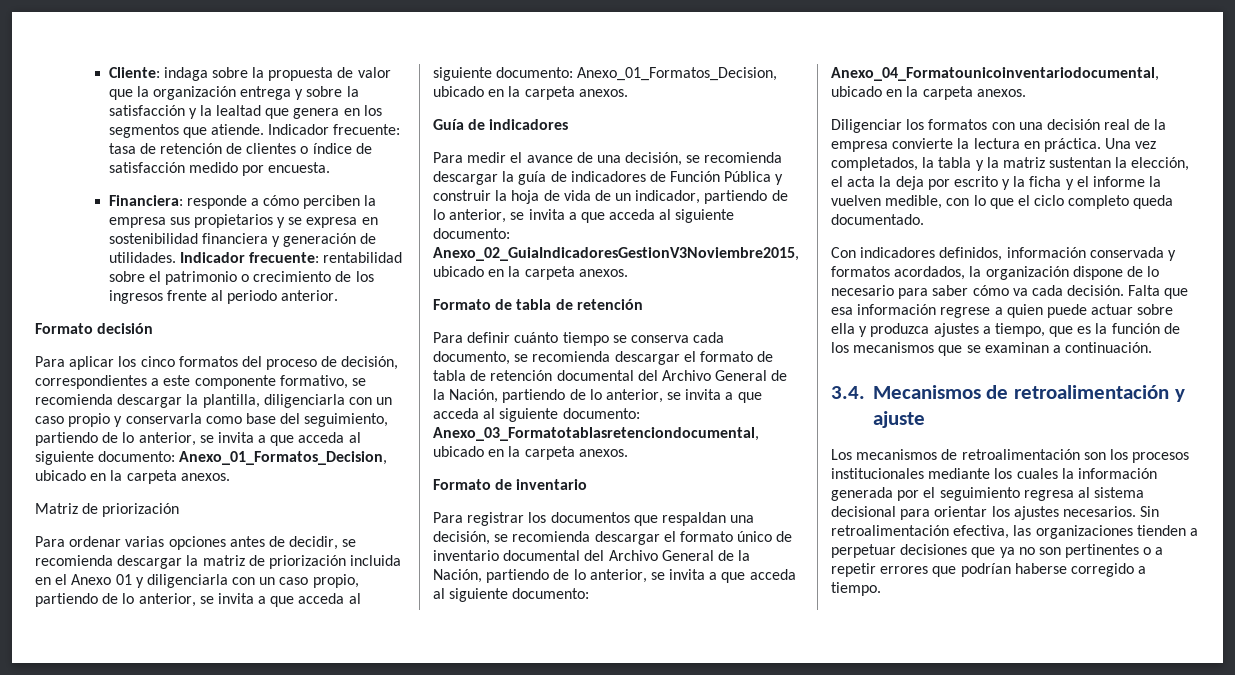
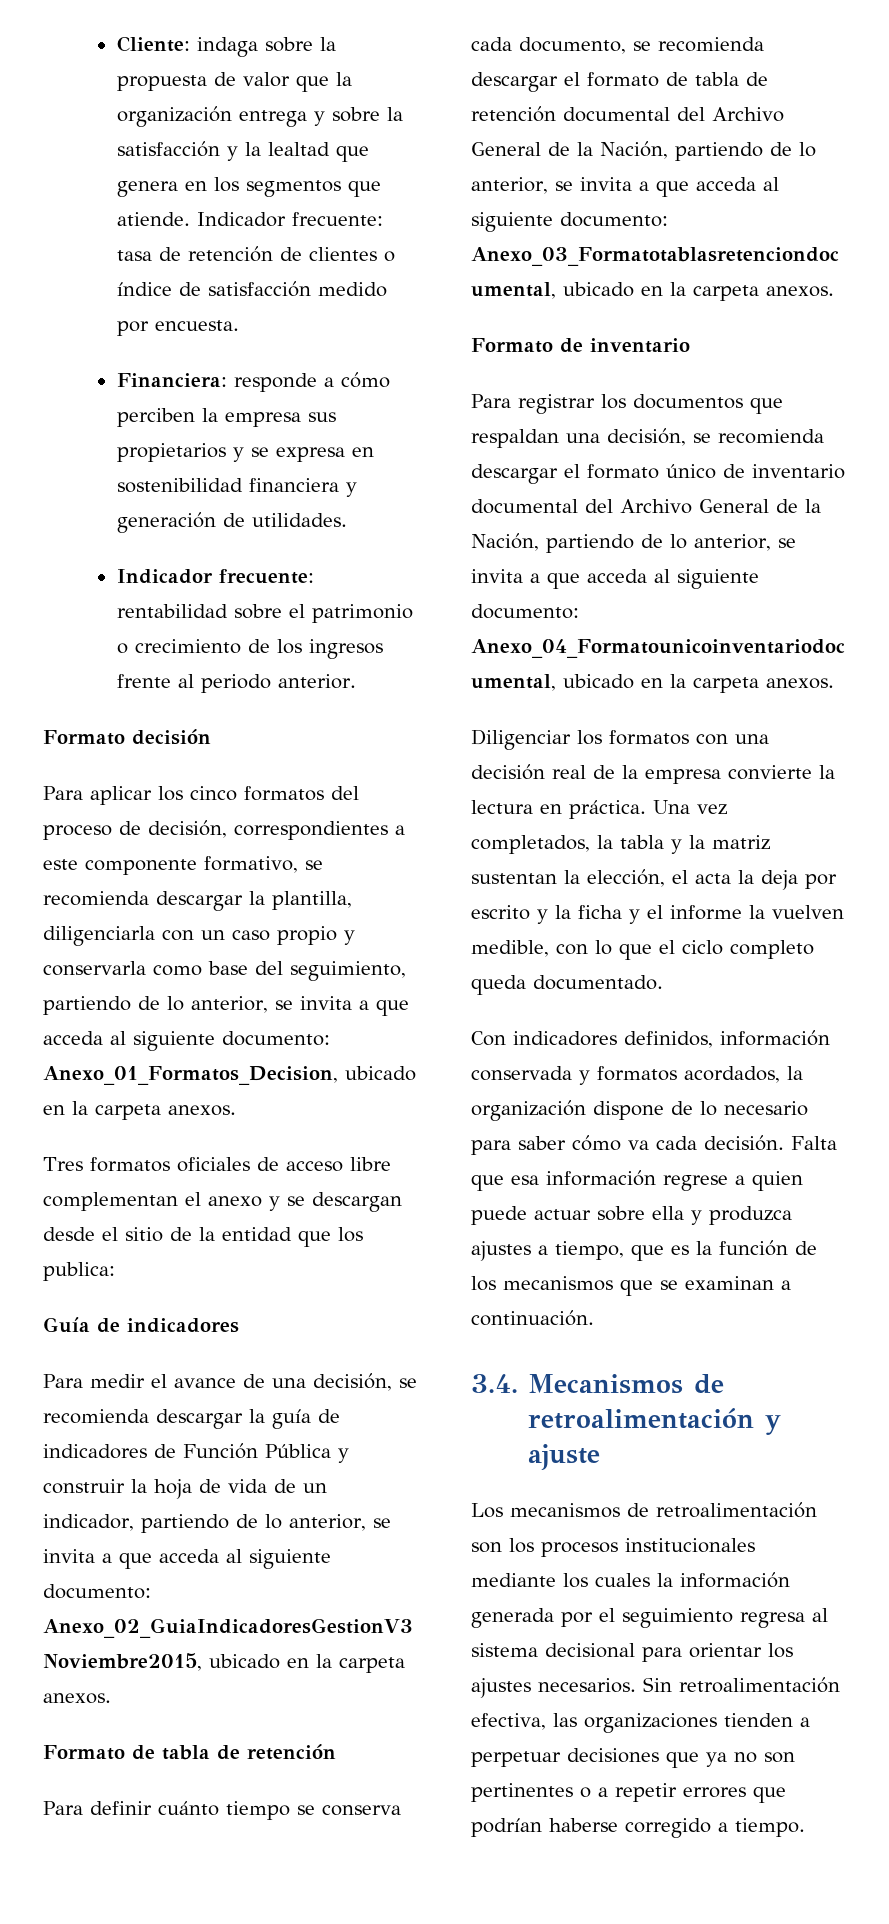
- Financiera: responde a cómo perciben la empresa sus propietarios y se expresa en sostenibilidad financiera y generación de utilidades. Indicador frecuente: rentabilidad sobre el patrimonio o crecimiento de los ingresos frente al periodo anterior.
+ Financiera: responde a cómo perciben la empresa sus propietarios y se expresa en sostenibilidad financiera y generación de utilidades.
+ Indicador frecuente: rentabilidad sobre el patrimonio o crecimiento de los ingresos frente al periodo anterior.
- Matriz de priorización
- Para ordenar varias opciones antes de decidir, se recomienda descargar la matriz de priorización incluida en el Anexo 01 y diligenciarla con un caso propio, partiendo de lo anterior, se invita a que acceda al siguiente documento: Anexo_01_Formatos_Decision, ubicado en la carpeta anexos.
+ Tres formatos oficiales de acceso libre complementan el anexo y se descargan desde el sitio de la entidad que los publica:

